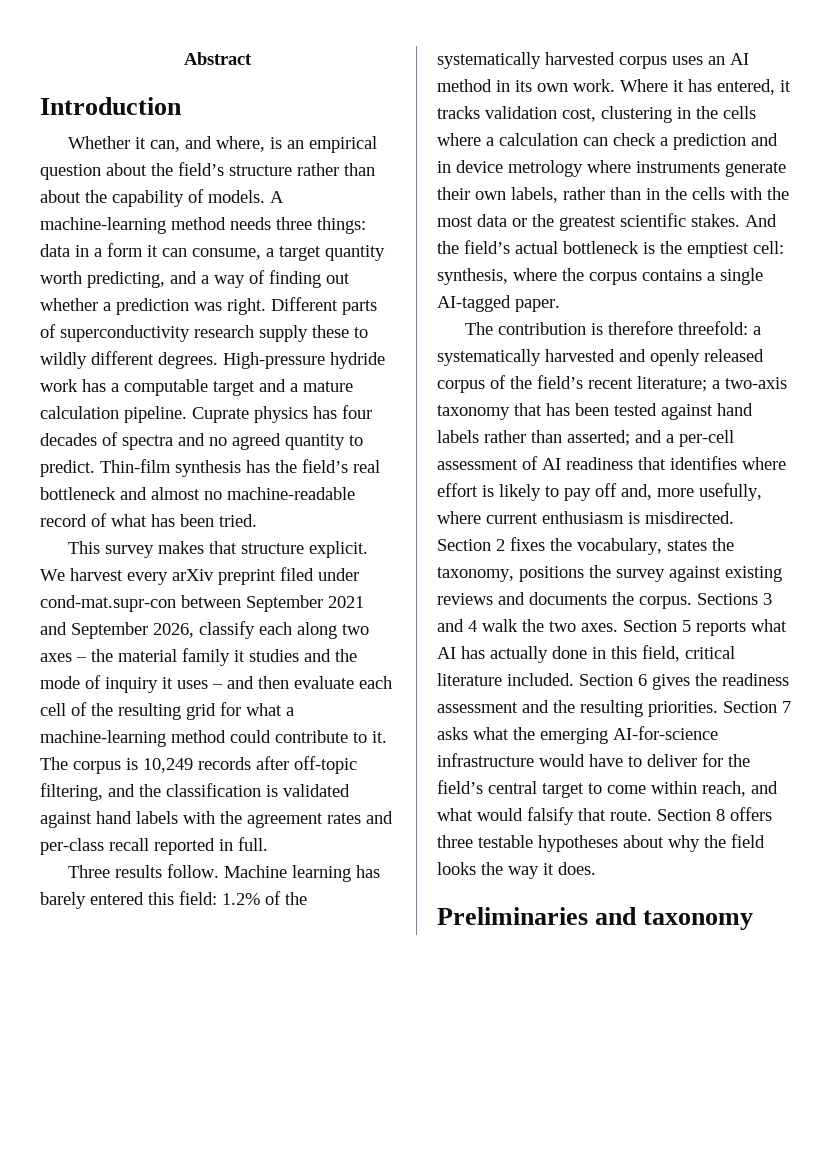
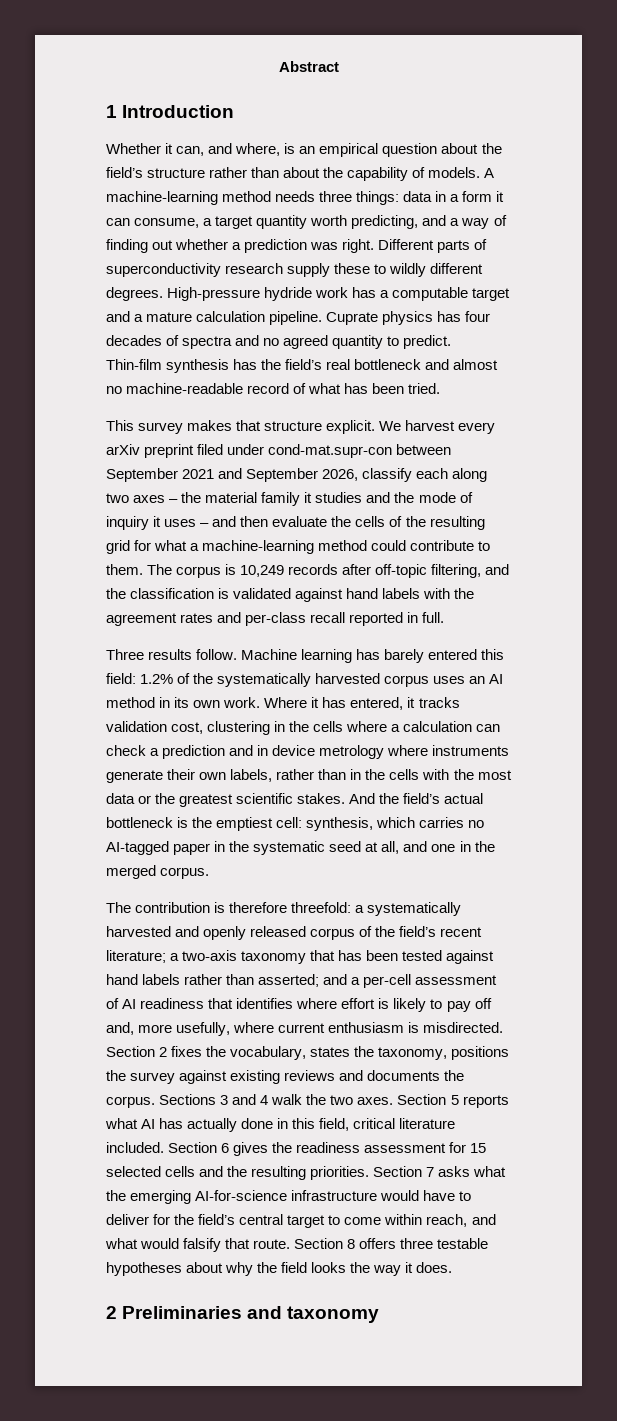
- Introduction
+ 1 Introduction
- We harvest every arXiv preprint filed under cond-mat.supr-con between September 2021 and September 2026, classify each along two axes – the material family it studies and the mode of inquiry it uses – and then evaluate each cell of the resulting grid for what a machine-learning method could contribute to it.
+ We harvest every arXiv preprint filed under cond-mat.supr-con between September 2021 and September 2026, classify each along two axes – the material family it studies and the mode of inquiry it uses – and then evaluate the cells of the resulting grid for what a machine-learning method could contribute to them.
- And the field’s actual bottleneck is the emptiest cell: synthesis, where the corpus contains a single AI-tagged paper.
+ And the field’s actual bottleneck is the emptiest cell: synthesis, which carries no AI-tagged paper in the systematic seed at all, and one in the merged corpus.
- Section 6 gives the readiness assessment and the resulting priorities.
+ Section 6 gives the readiness assessment for 15 selected cells and the resulting priorities.
- Preliminaries and taxonomy
+ 2 Preliminaries and taxonomy

